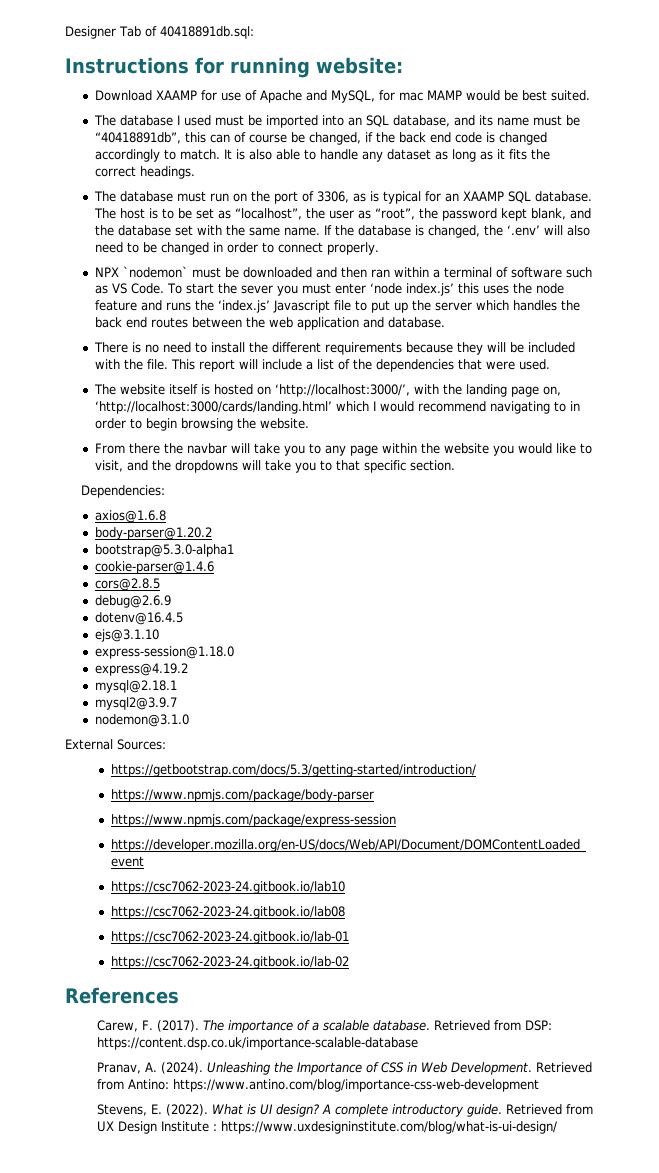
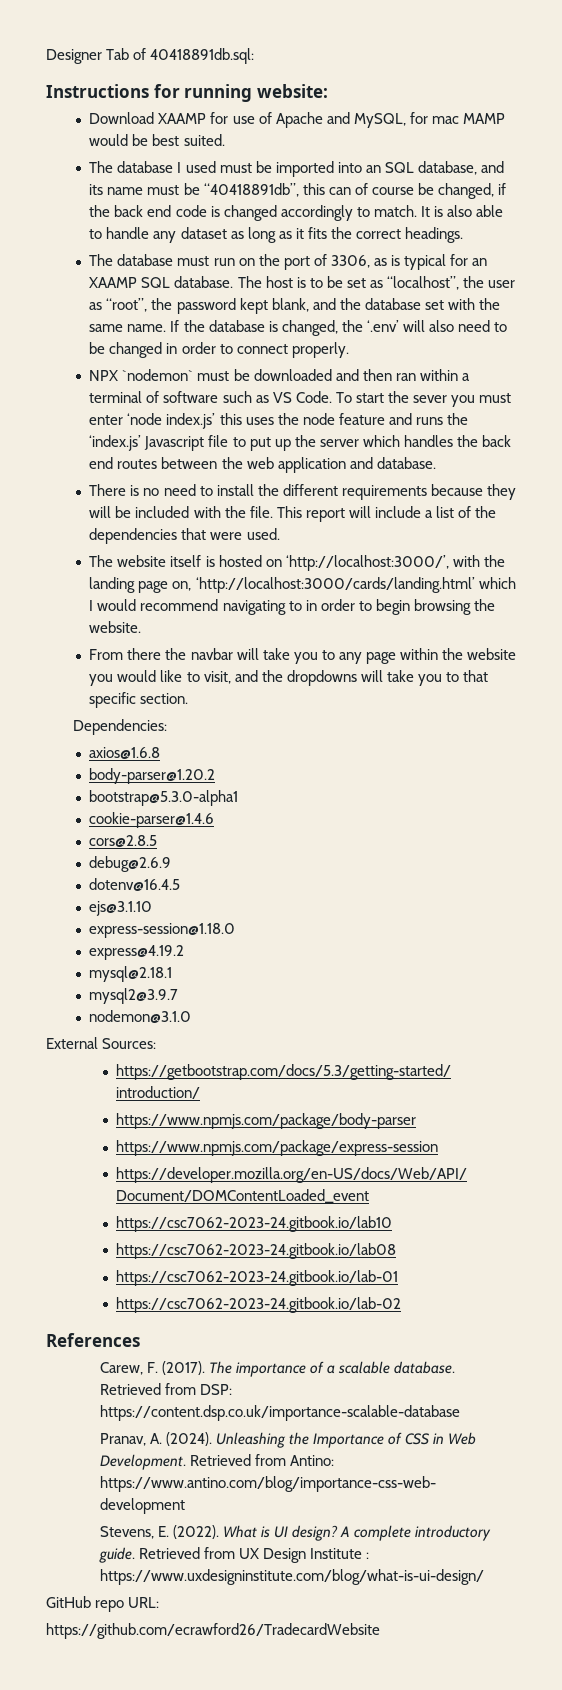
+ GitHub repo URL:
+ https://github.com/ecrawford26/TradecardWebsite

